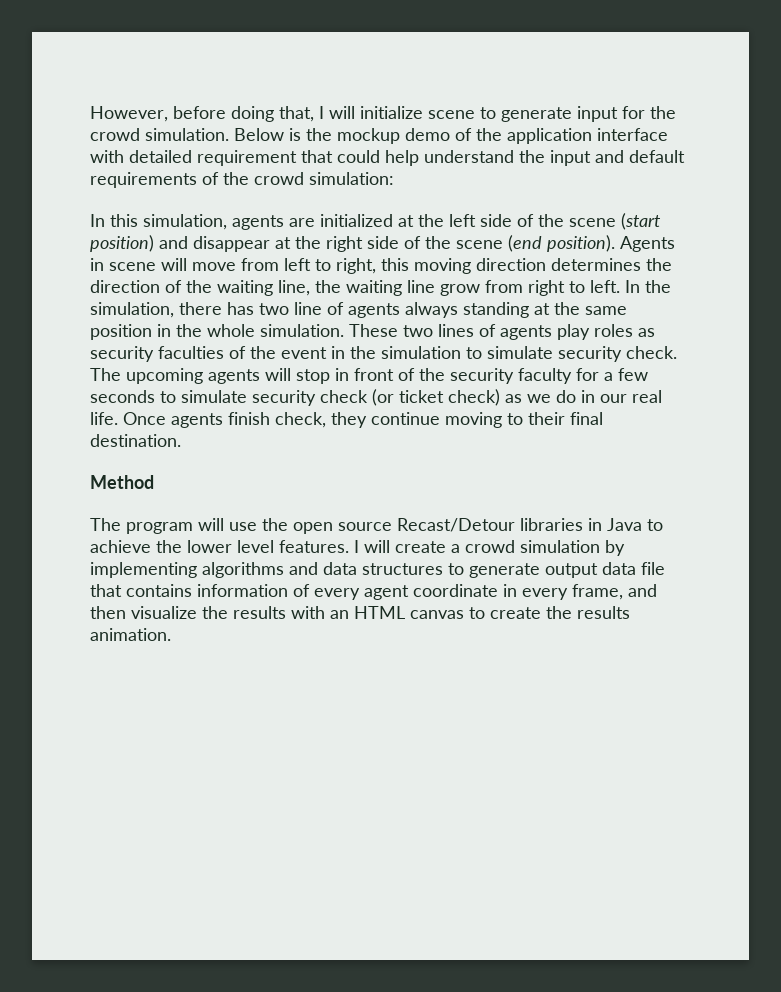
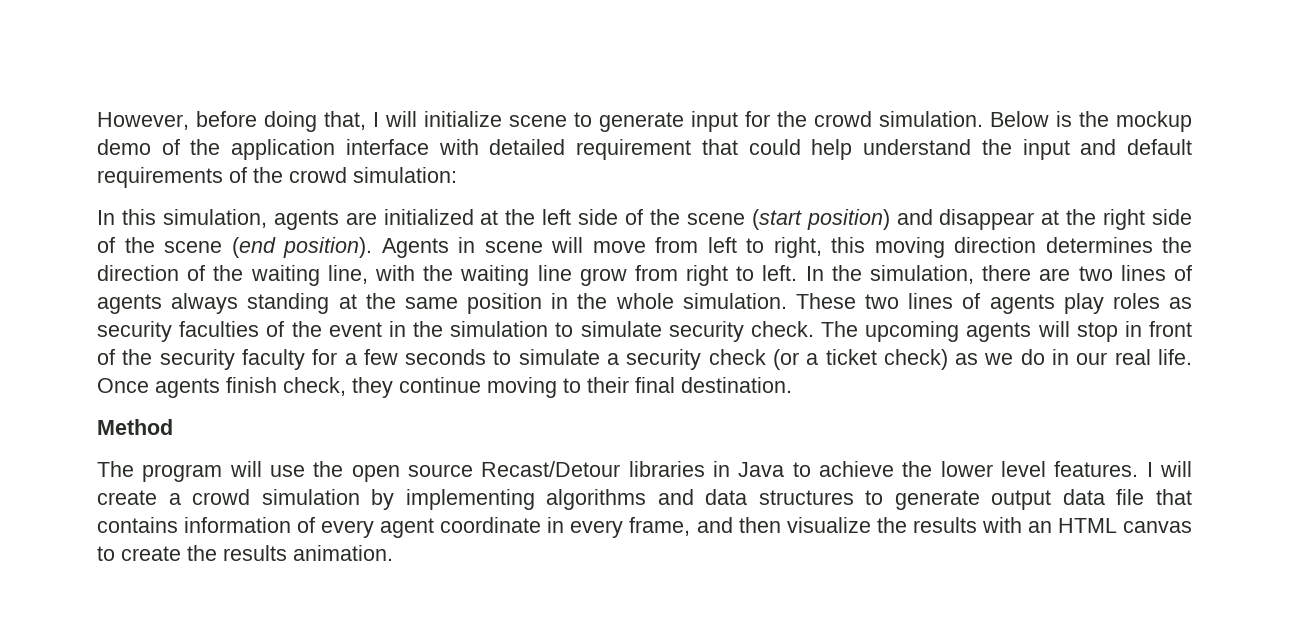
- Agents in scene will move from left to right, this moving direction determines the direction of the waiting line, the waiting line grow from right to left.
+ Agents in scene will move from left to right, this moving direction determines the direction of the waiting line, with the waiting line grow from right to left.
- In the simulation, there has two line of agents always standing at the same position in the whole simulation.
+ In the simulation, there are two lines of agents always standing at the same position in the whole simulation.
- The upcoming agents will stop in front of the security faculty for a few seconds to simulate security check (or ticket check) as we do in our real life.
+ The upcoming agents will stop in front of the security faculty for a few seconds to simulate a security check (or a ticket check) as we do in our real life.

